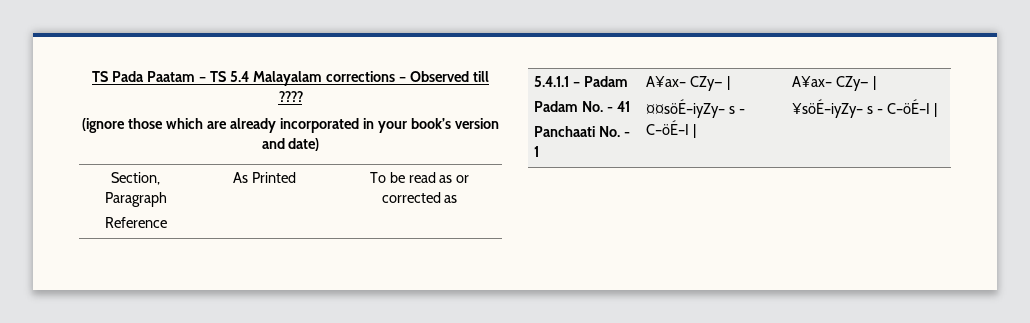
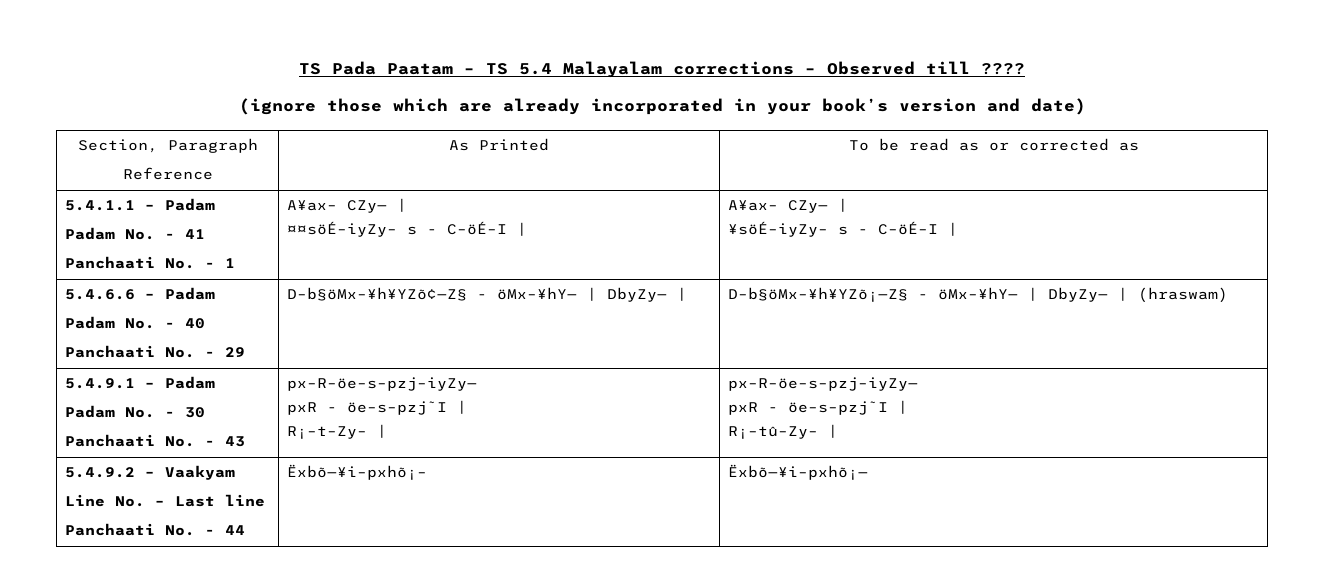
+ 5.4.6.6 – Padam
+ Padam No. - 40
+ Panchaati No. - 29 | D–b§öMx–¥h¥YZõ¢—Z§ - öMx–¥hY— | DbyZy— | | D–b§öMx–¥h¥YZõ¡—Z§ - öMx–¥hY— | DbyZy— | (hraswam)
+ 5.4.9.1 – Padam
+ Padam No. - 30
+ Panchaati No. - 43 | px–R–öe–s–pzj–iyZy—
+ pxR - öe–s–pzj˜I |
+ R¡–t–Zy– | | px–R–öe–s–pzj–iyZy—
+ pxR - öe–s–pzj˜I |
+ R¡–tû–Zy– |
+ 5.4.9.2 – Vaakyam
+ Line No. – Last line
+ Panchaati No. - 44 | Ëxbõ—¥i–pxhõ¡– | Ëxbõ—¥i–pxhõ¡—

